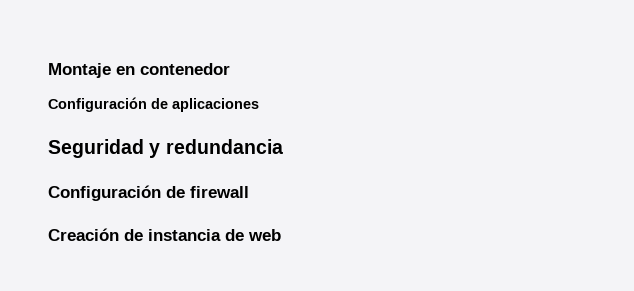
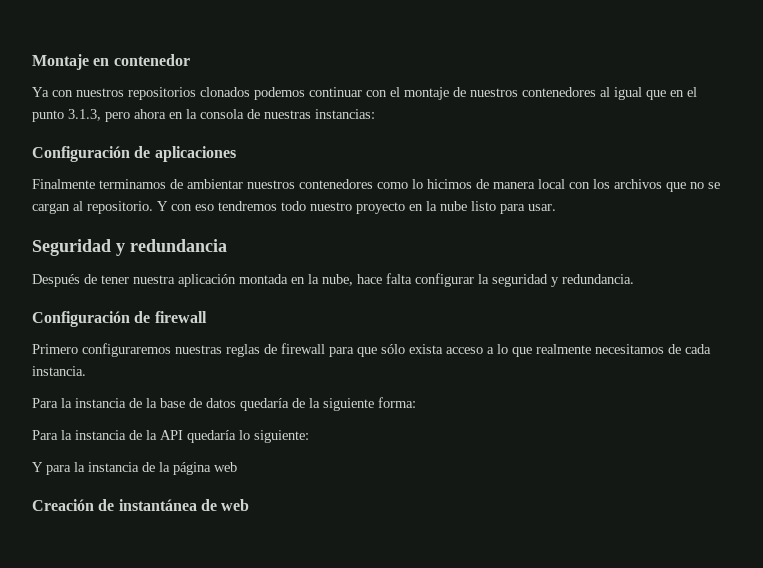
+ Ya con nuestros repositorios clonados podemos continuar con el montaje de nuestros contenedores al igual que en el punto 3.1.3, pero ahora en la consola de nuestras instancias:
  Configuración de aplicaciones
+ Finalmente terminamos de ambientar nuestros contenedores como lo hicimos de manera local con los archivos que no se cargan al repositorio. Y con eso tendremos todo nuestro proyecto en la nube listo para usar.
  Seguridad y redundancia
+ Después de tener nuestra aplicación montada en la nube, hace falta configurar la seguridad y redundancia.
  Configuración de firewall
+ Primero configuraremos nuestras reglas de firewall para que sólo exista acceso a lo que realmente necesitamos de cada instancia.
+ Para la instancia de la base de datos quedaría de la siguiente forma:
+ Para la instancia de la API quedaría lo siguiente:
+ Y para la instancia de la página web
- Creación de instancia de web
+ Creación de instantánea de web

